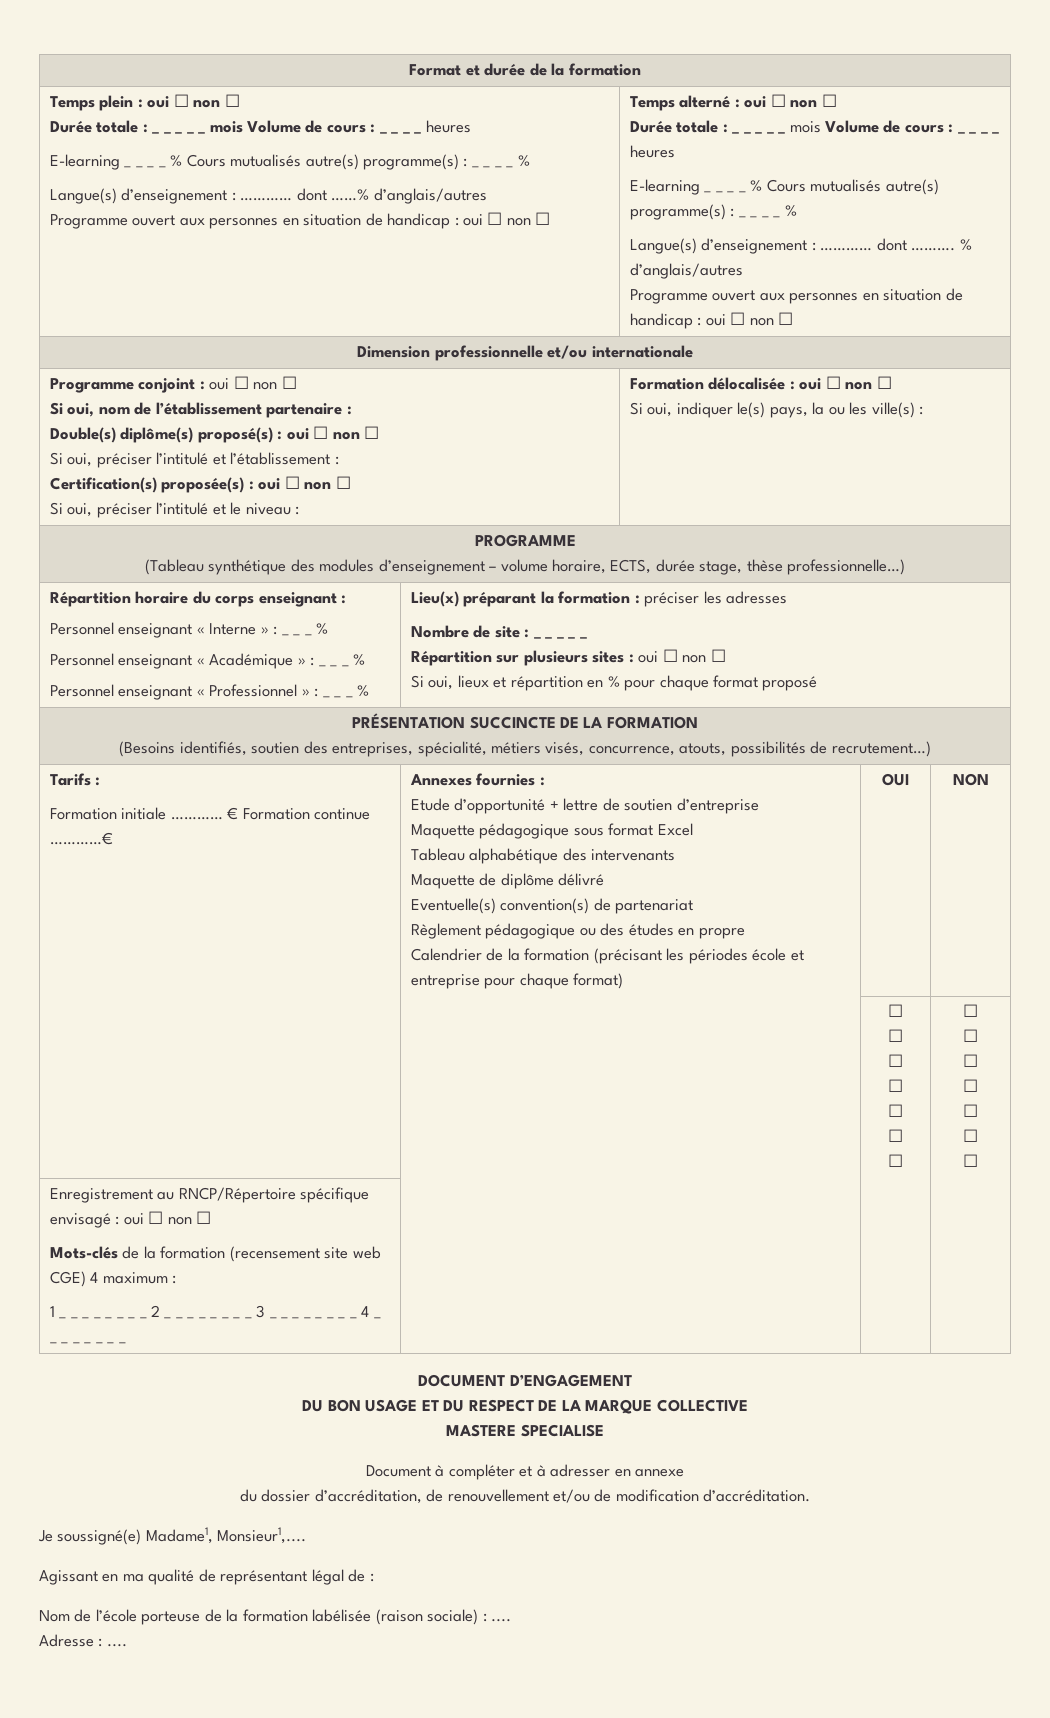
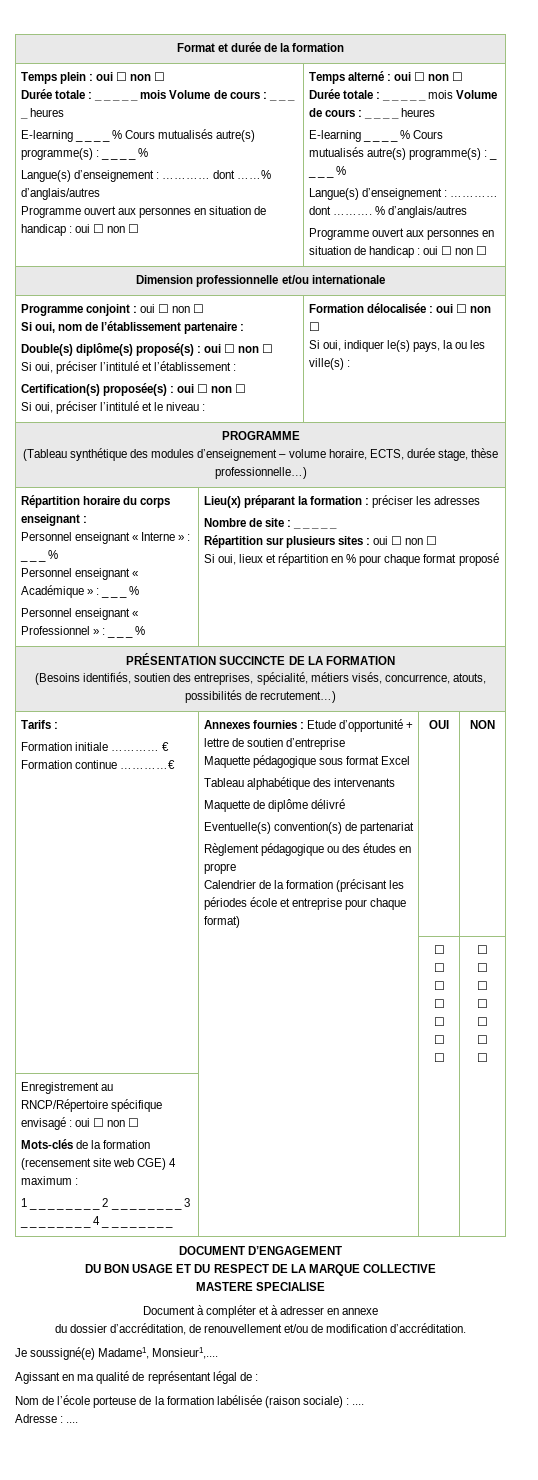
- Annexes fournies :
- Etude d’opportunité + lettre de soutien d’entreprise
+ Annexes fournies : Etude d’opportunité + lettre de soutien d’entreprise

